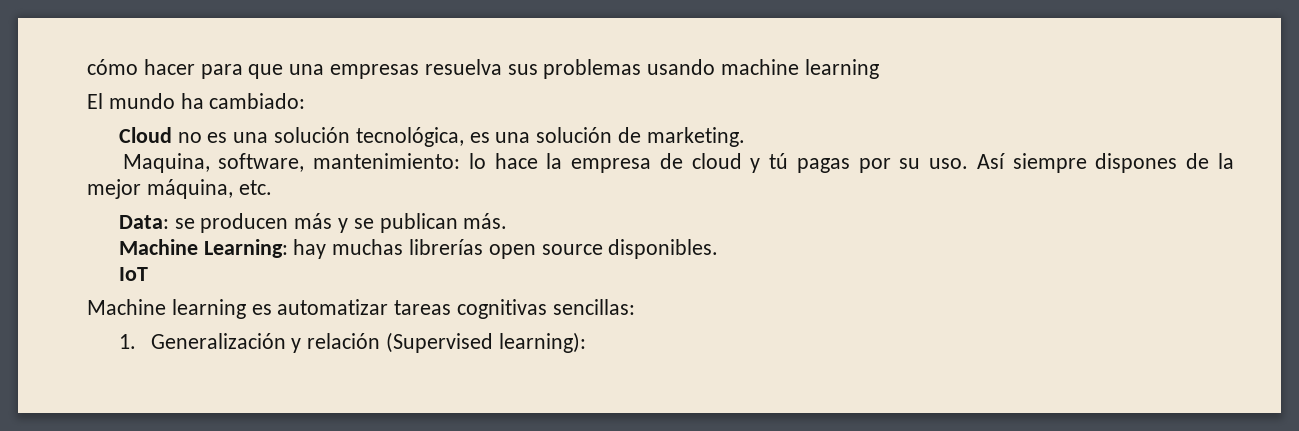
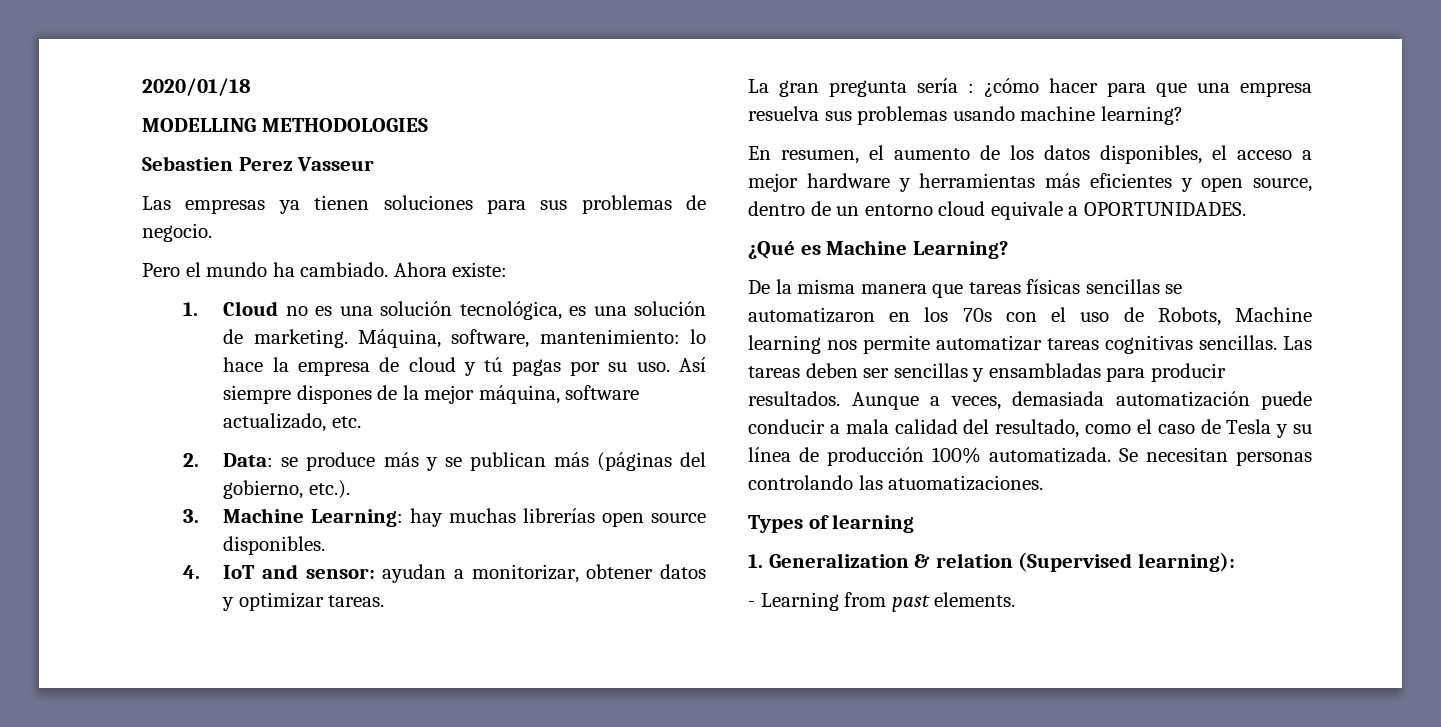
- cómo hacer para que una empresas resuelva sus problemas usando machine learning
- El mundo ha cambiado:
- Cloud no es una solución tecnológica, es una solución de marketing.
- Maquina, software, mantenimiento: lo hace la empresa de cloud y tú pagas por su uso.
+ 2020/01/18
+ MODELLING METHODOLOGIES
+ Sebastien Perez Vasseur
+ Las empresas ya tienen soluciones para sus problemas de negocio.
+ Pero el mundo ha cambiado. Ahora existe:
+ 1. Cloud no es una solución tecnológica, es una solución de marketing. Máquina, software, mantenimiento: lo hace la empresa de cloud y tú pagas por su uso.
- Así siempre dispones de la mejor máquina, etc.
+ Así siempre dispones de la mejor máquina, software actualizado, etc.
- Data: se producen más y se publican más.
- Machine Learning: hay muchas librerías open source disponibles.
+ 2. Data: se produce más y se publican más (páginas del gobierno, etc.).
+ 3. Machine Learning: hay muchas librerías open source disponibles.
- IoT
- Machine learning es automatizar tareas cognitivas sencillas:
- 1. Generalización y relación (Supervised learning):
+ 4. IoT and sensor: ayudan a monitorizar, obtener datos y optimizar tareas.
+ La gran pregunta sería : ¿cómo hacer para que una empresa resuelva sus problemas usando machine learning?
+ En resumen, el aumento de los datos disponibles, el acceso a mejor hardware y herramientas más eficientes y open source, dentro de un entorno cloud equivale a OPORTUNIDADES.
+ ¿Qué es Machine Learning?
+ De la misma manera que tareas físicas sencillas se automatizaron en los 70s con el uso de Robots, Machine learning nos permite automatizar tareas cognitivas sencillas. Las tareas deben ser sencillas y ensambladas para producir resultados. Aunque a veces, demasiada automatización puede conducir a mala calidad del resultado, como el caso de Tesla y su línea de producción 100% automatizada. Se necesitan personas controlando las atuomatizaciones.
+ Types of learning
+ 1. Generalization & relation (Supervised learning):
+ - Learning from past elements.

